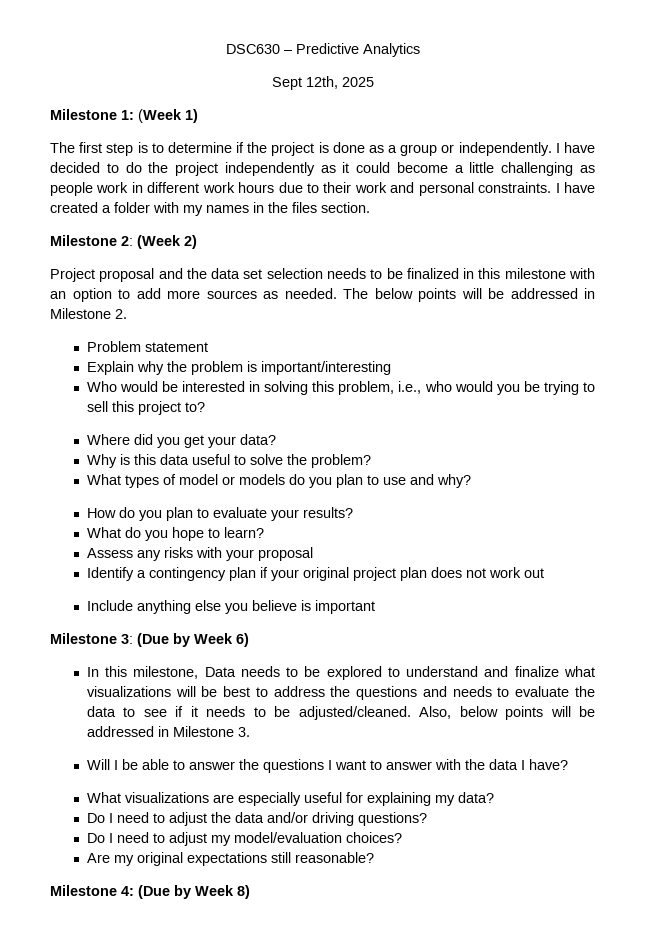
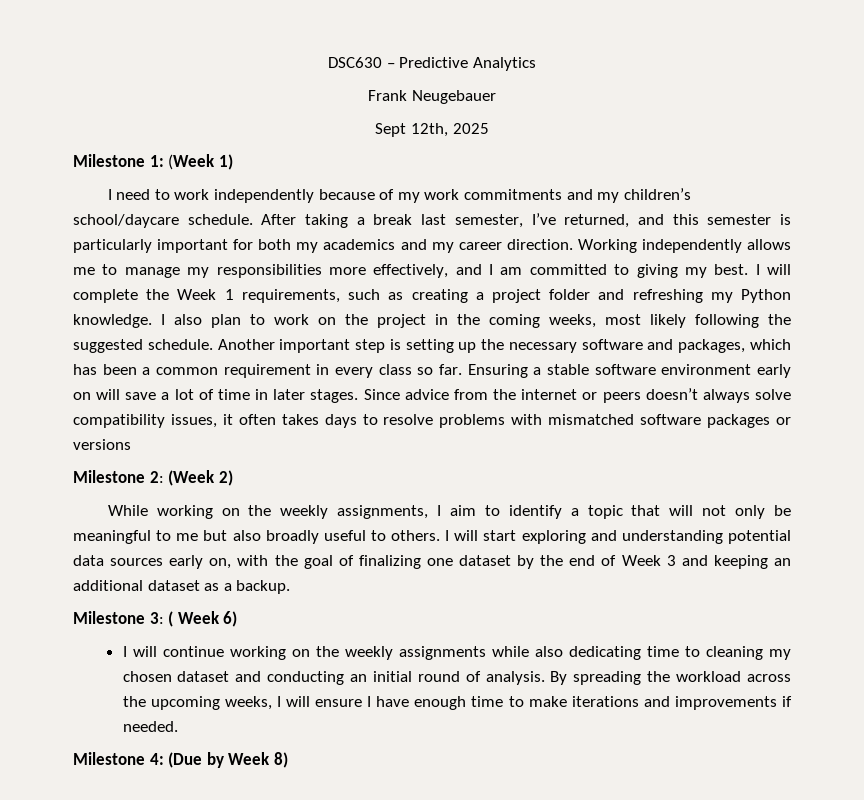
+ Frank Neugebauer
- The first step is to determine if the project is done as a group or independently. I have decided to do the project independently as it could become a little challenging as people work in different work hours due to their work and personal constraints. I have created a folder with my names in the files section.
+ I need to work independently because of my work commitments and my children’s school/daycare schedule. After taking a break last semester, I’ve returned, and this semester is particularly important for both my academics and my career direction. Working independently allows me to manage my responsibilities more effectively, and I am committed to giving my best. I will complete the Week 1 requirements, such as creating a project folder and refreshing my Python knowledge. I also plan to work on the project in the coming weeks, most likely following the suggested schedule. Another important step is setting up the necessary software and packages, which has been a common requirement in every class so far. Ensuring a stable software environment early on will save a lot of time in later stages. Since advice from the internet or peers doesn’t always solve compatibility issues, it often takes days to resolve problems with mismatched software packages or versions
  Milestone 2: (Week 2)
- Project proposal and the data set selection needs to be finalized in this milestone with an option to add more sources as needed. The below points will be addressed in Milestone 2.
- Problem statement
- Explain why the problem is important/interesting
- Who would be interested in solving this problem, i.e., who would you be trying to sell this project to?
- Where did you get your data?
- Why is this data useful to solve the problem?
- What types of model or models do you plan to use and why?
- How do you plan to evaluate your results?
- What do you hope to learn?
- Assess any risks with your proposal
- Identify a contingency plan if your original project plan does not work out
- Include anything else you believe is important
+ While working on the weekly assignments, I aim to identify a topic that will not only be meaningful to me but also broadly useful to others. I will start exploring and understanding potential data sources early on, with the goal of finalizing one dataset by the end of Week 3 and keeping an additional dataset as a backup.
- Milestone 3: (Due by Week 6)
+ Milestone 3: ( Week 6)
- In this milestone, Data needs to be explored to understand and finalize what visualizations will be best to address the questions and needs to evaluate the data to see if it needs to be adjusted/cleaned. Also, below points will be addressed in Milestone 3.
- Will I be able to answer the questions I want to answer with the data I have?
- What visualizations are especially useful for explaining my data?
- Do I need to adjust the data and/or driving questions?
- Do I need to adjust my model/evaluation choices?
- Are my original expectations still reasonable?
+ I will continue working on the weekly assignments while also dedicating time to cleaning my chosen dataset and conducting an initial round of analysis. By spreading the workload across the upcoming weeks, I will ensure I have enough time to make iterations and improvements if needed.

